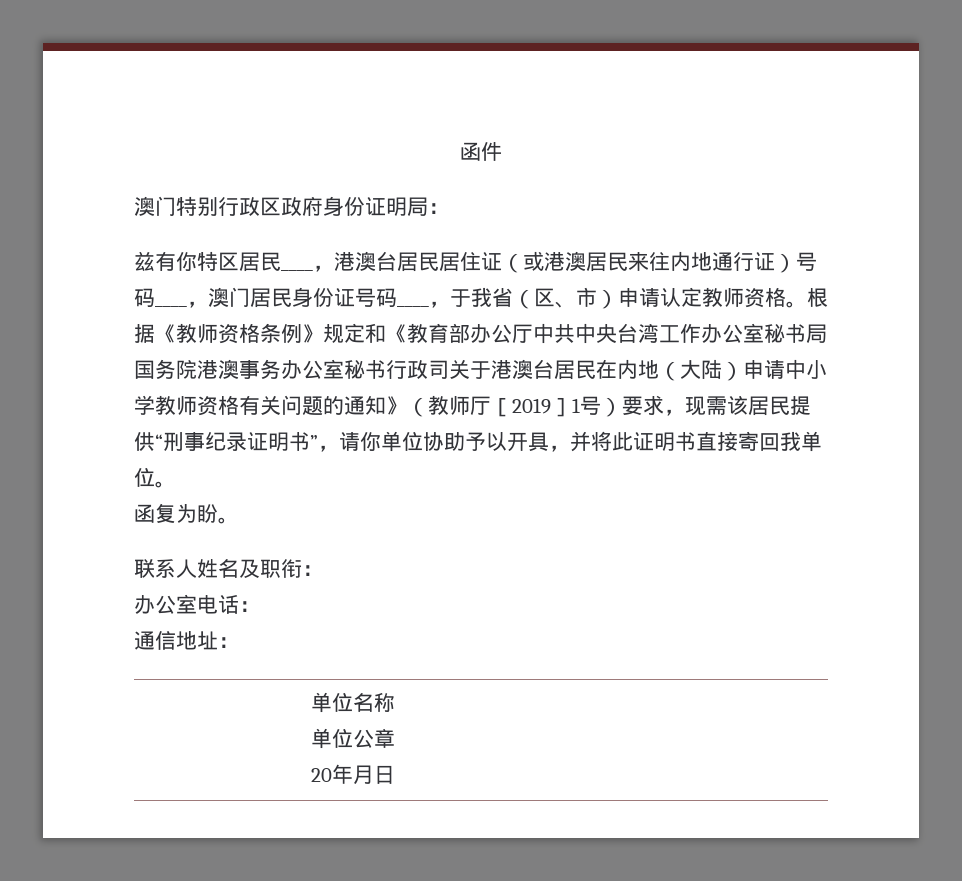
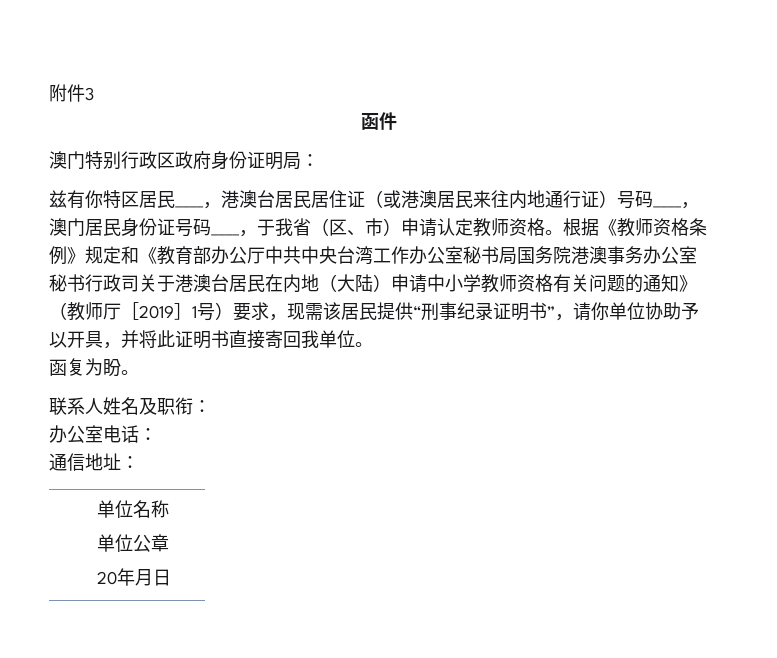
+ 附件3

